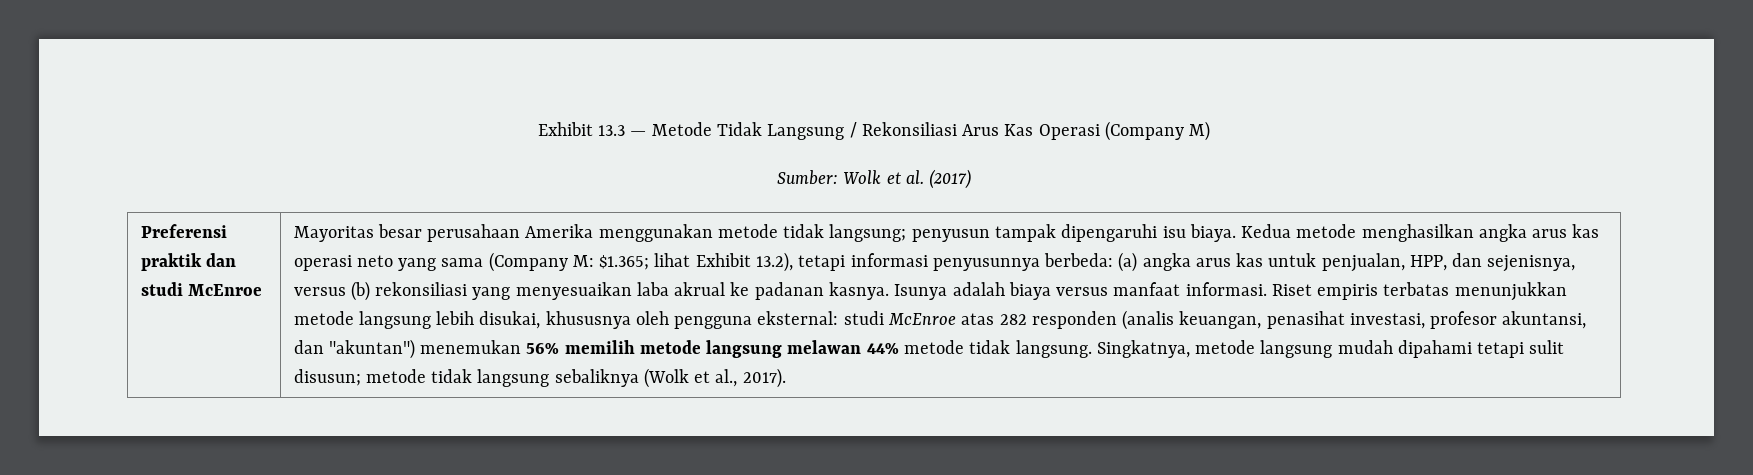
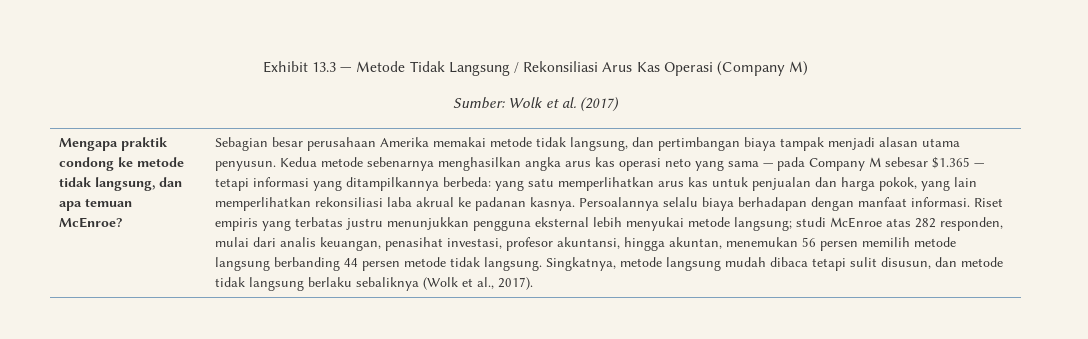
- Preferensi praktik dan studi McEnroe | Mayoritas besar perusahaan Amerika menggunakan metode tidak langsung; penyusun tampak dipengaruhi isu biaya.
+ Mengapa praktik condong ke metode tidak langsung, dan apa temuan McEnroe? | Sebagian besar perusahaan Amerika memakai metode tidak langsung, dan pertimbangan biaya tampak menjadi alasan utama penyusun.
- Kedua metode menghasilkan angka arus kas operasi neto yang sama (Company M: $1.365; lihat Exhibit 13.2), tetapi informasi penyusunnya berbeda: (a) angka arus kas untuk penjualan, HPP, dan sejenisnya, versus (b) rekonsiliasi yang menyesuaikan laba akrual ke padanan kasnya.
+ Kedua metode sebenarnya menghasilkan angka arus kas operasi neto yang sama — pada Company M sebesar $1.365 — tetapi informasi yang ditampilkannya berbeda: yang satu memperlihatkan arus kas untuk penjualan dan harga pokok, yang lain memperlihatkan rekonsiliasi laba akrual ke padanan kasnya.
- Isunya adalah biaya versus manfaat informasi. Riset empiris terbatas menunjukkan metode langsung lebih disukai, khususnya oleh pengguna eksternal: studi McEnroe atas 282 responden (analis keuangan, penasihat investasi, profesor akuntansi, dan "akuntan") menemukan 56% memilih metode langsung melawan 44% metode tidak langsung.
+ Persoalannya selalu biaya berhadapan dengan manfaat informasi. Riset empiris yang terbatas justru menunjukkan pengguna eksternal lebih menyukai metode langsung; studi McEnroe atas 282 responden, mulai dari analis keuangan, penasihat investasi, profesor akuntansi, hingga akuntan, menemukan 56 persen memilih metode langsung berbanding 44 persen metode tidak langsung.
- Singkatnya, metode langsung mudah dipahami tetapi sulit disusun; metode tidak langsung sebaliknya (Wolk et al., 2017).
+ Singkatnya, metode langsung mudah dibaca tetapi sulit disusun, dan metode tidak langsung berlaku sebaliknya (Wolk et al., 2017).

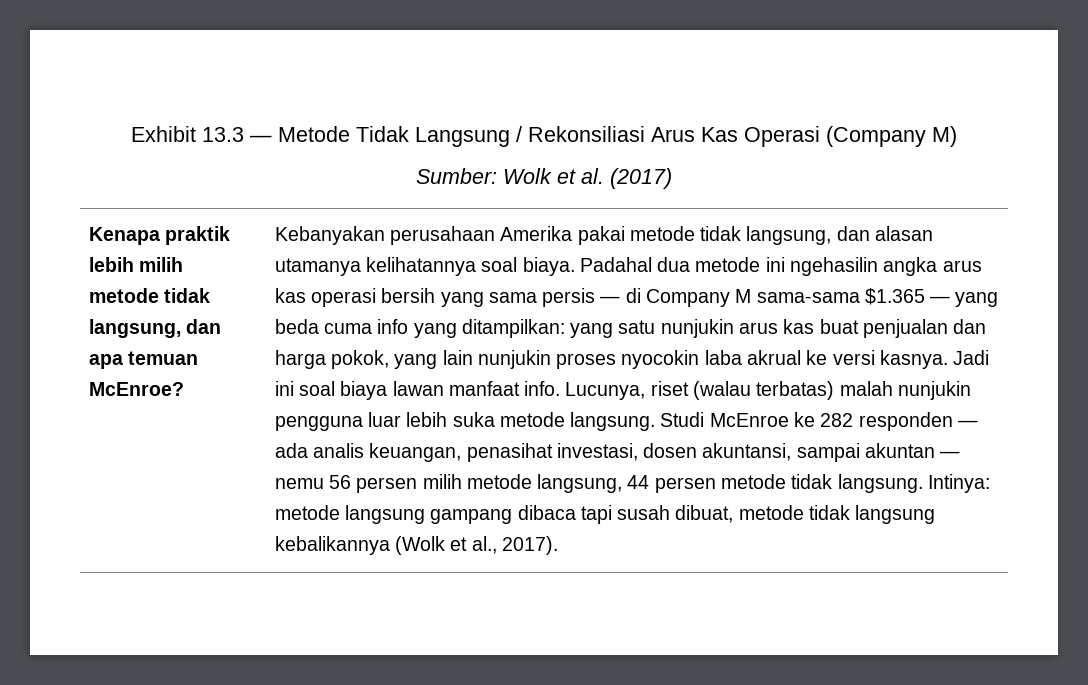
- Mengapa praktik condong ke metode tidak langsung, dan apa temuan McEnroe?
+ Kenapa praktik lebih milih metode tidak langsung, dan apa temuan McEnroe?
- Sebagian besar perusahaan Amerika memakai metode tidak langsung, dan pertimbangan biaya tampak menjadi alasan utama penyusun. Kedua metode sebenarnya menghasilkan angka arus kas operasi neto yang sama — pada Company M sebesar $1.365 — tetapi informasi yang ditampilkannya berbeda: yang satu memperlihatkan arus kas untuk penjualan dan harga pokok, yang lain memperlihatkan rekonsiliasi laba akrual ke padanan kasnya. Persoalannya selalu biaya berhadapan dengan manfaat informasi. Riset empiris yang terbatas justru menunjukkan pengguna eksternal lebih menyukai metode langsung; studi McEnroe atas 282 responden, mulai dari analis keuangan, penasihat investasi, profesor akuntansi, hingga akuntan, menemukan 56 persen memilih metode langsung berbanding 44 persen metode tidak langsung.
+ Kebanyakan perusahaan Amerika pakai metode tidak langsung, dan alasan utamanya kelihatannya soal biaya. Padahal dua metode ini ngehasilin angka arus kas operasi bersih yang sama persis — di Company M sama-sama $1.365 — yang beda cuma info yang ditampilkan: yang satu nunjukin arus kas buat penjualan dan harga pokok, yang lain nunjukin proses nyocokin laba akrual ke versi kasnya. Jadi ini soal biaya lawan manfaat info. Lucunya, riset (walau terbatas) malah nunjukin pengguna luar lebih suka metode langsung. Studi McEnroe ke 282 responden — ada analis keuangan, penasihat investasi, dosen akuntansi, sampai akuntan — nemu 56 persen milih metode langsung, 44 persen metode tidak langsung.
- Singkatnya, metode langsung mudah dibaca tetapi sulit disusun, dan metode tidak langsung berlaku sebaliknya (Wolk et al., 2017).
+ Intinya: metode langsung gampang dibaca tapi susah dibuat, metode tidak langsung kebalikannya (Wolk et al., 2017).

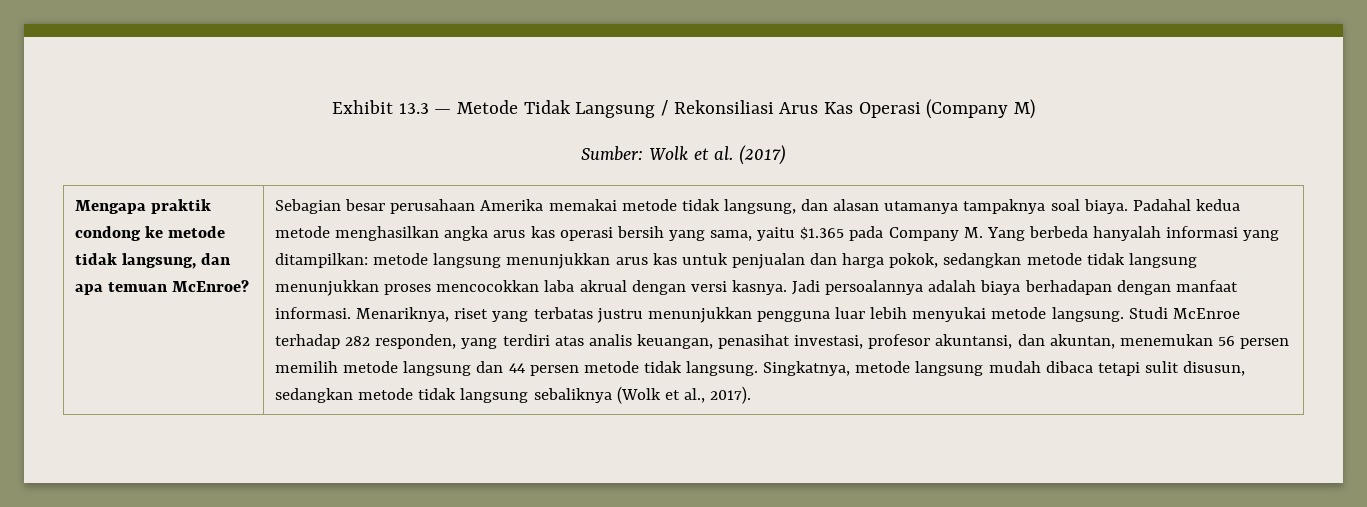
- Kenapa praktik lebih milih metode tidak langsung, dan apa temuan McEnroe?
+ Mengapa praktik condong ke metode tidak langsung, dan apa temuan McEnroe?
- Kebanyakan perusahaan Amerika pakai metode tidak langsung, dan alasan utamanya kelihatannya soal biaya.
+ Sebagian besar perusahaan Amerika memakai metode tidak langsung, dan alasan utamanya tampaknya soal biaya.
- Padahal dua metode ini ngehasilin angka arus kas operasi bersih yang sama persis — di Company M sama-sama $1.365 — yang beda cuma info yang ditampilkan: yang satu nunjukin arus kas buat penjualan dan harga pokok, yang lain nunjukin proses nyocokin laba akrual ke versi kasnya.
+ Padahal kedua metode menghasilkan angka arus kas operasi bersih yang sama, yaitu $1.365 pada Company M. Yang berbeda hanyalah informasi yang ditampilkan: metode langsung menunjukkan arus kas untuk penjualan dan harga pokok, sedangkan metode tidak langsung menunjukkan proses mencocokkan laba akrual dengan versi kasnya.
- Jadi ini soal biaya lawan manfaat info. Lucunya, riset (walau terbatas) malah nunjukin pengguna luar lebih suka metode langsung.
+ Jadi persoalannya adalah biaya berhadapan dengan manfaat informasi. Menariknya, riset yang terbatas justru menunjukkan pengguna luar lebih menyukai metode langsung.
- Studi McEnroe ke 282 responden — ada analis keuangan, penasihat investasi, dosen akuntansi, sampai akuntan — nemu 56 persen milih metode langsung, 44 persen metode tidak langsung.
+ Studi McEnroe terhadap 282 responden, yang terdiri atas analis keuangan, penasihat investasi, profesor akuntansi, dan akuntan, menemukan 56 persen memilih metode langsung dan 44 persen metode tidak langsung.
- Intinya: metode langsung gampang dibaca tapi susah dibuat, metode tidak langsung kebalikannya (Wolk et al., 2017).
+ Singkatnya, metode langsung mudah dibaca tetapi sulit disusun, sedangkan metode tidak langsung sebaliknya (Wolk et al., 2017).

